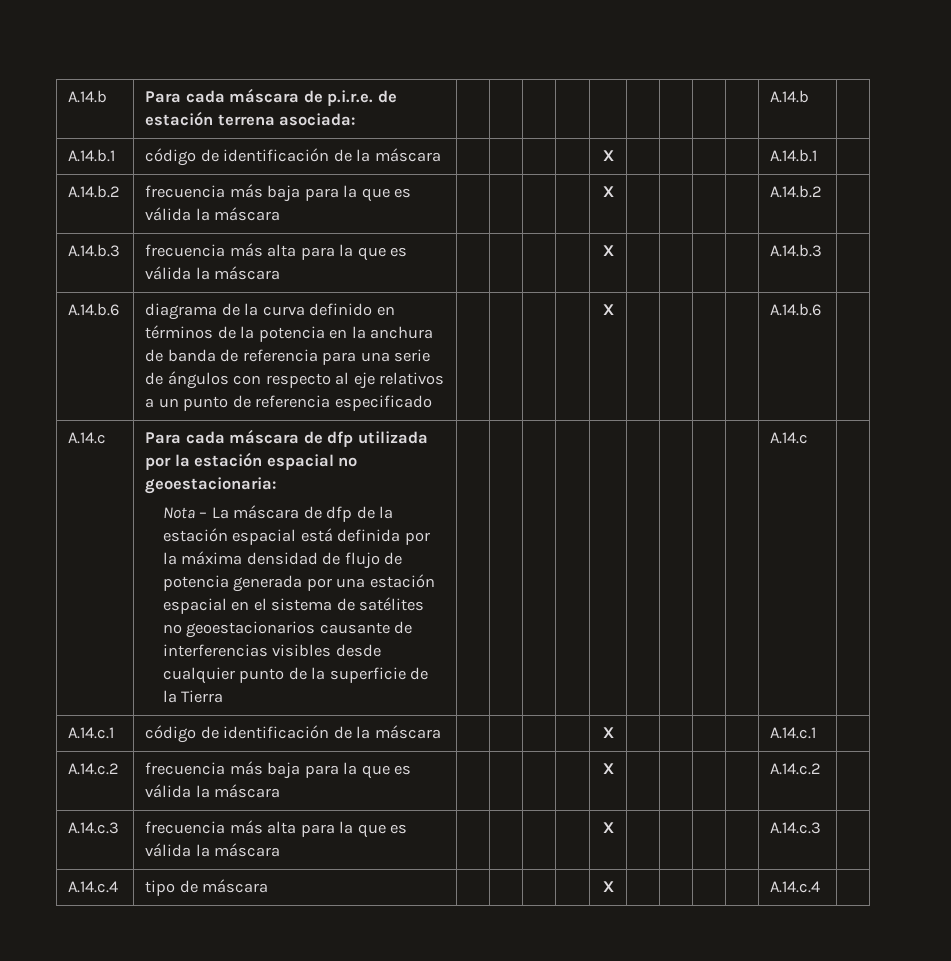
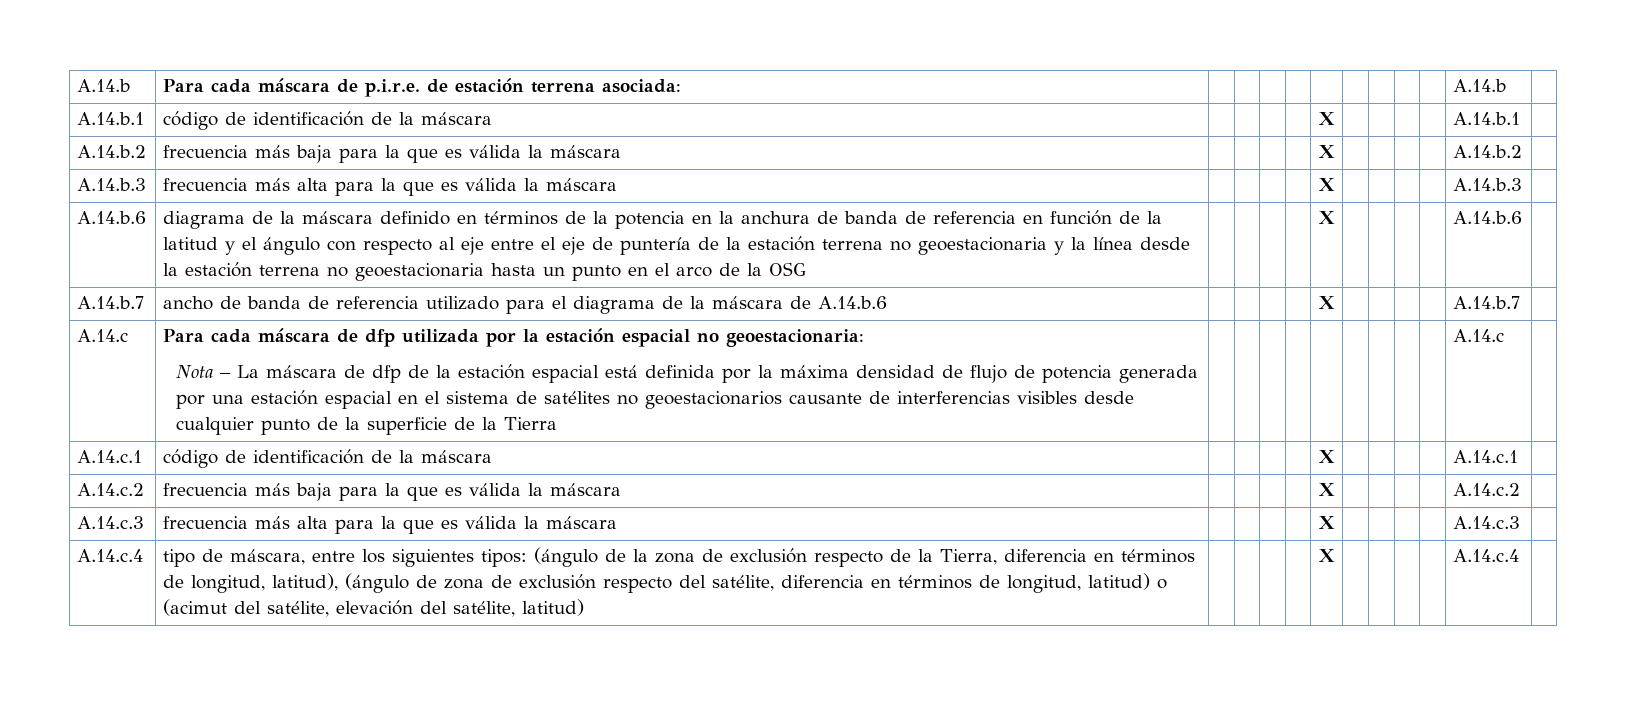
- diagrama de la curva definido en términos de la potencia en la anchura de banda de referencia para una serie de ángulos con respecto al eje relativos a un punto de referencia especificado | | | | | X | | | | | A.14.b.6
+ diagrama de la máscara definido en términos de la potencia en la anchura de banda de referencia en función de la latitud y el ángulo con respecto al eje entre el eje de puntería de la estación terrena no geoestacionaria y la línea desde la estación terrena no geoestacionaria hasta un punto en el arco de la OSG | | | | | X | | | | | A.14.b.6 |
+ A.14.b.7 | ancho de banda de referencia utilizado para el diagrama de la máscara de A.14.b.6 | | | | | X | | | | | A.14.b.7 |
- tipo de máscara
+ tipo de máscara, entre los siguientes tipos: (ángulo de la zona de exclusión respecto de la Tierra, diferencia en términos de longitud, latitud), (ángulo de zona de exclusión respecto del satélite, diferencia en términos de longitud, latitud) o (acimut del satélite, elevación del satélite, latitud)

